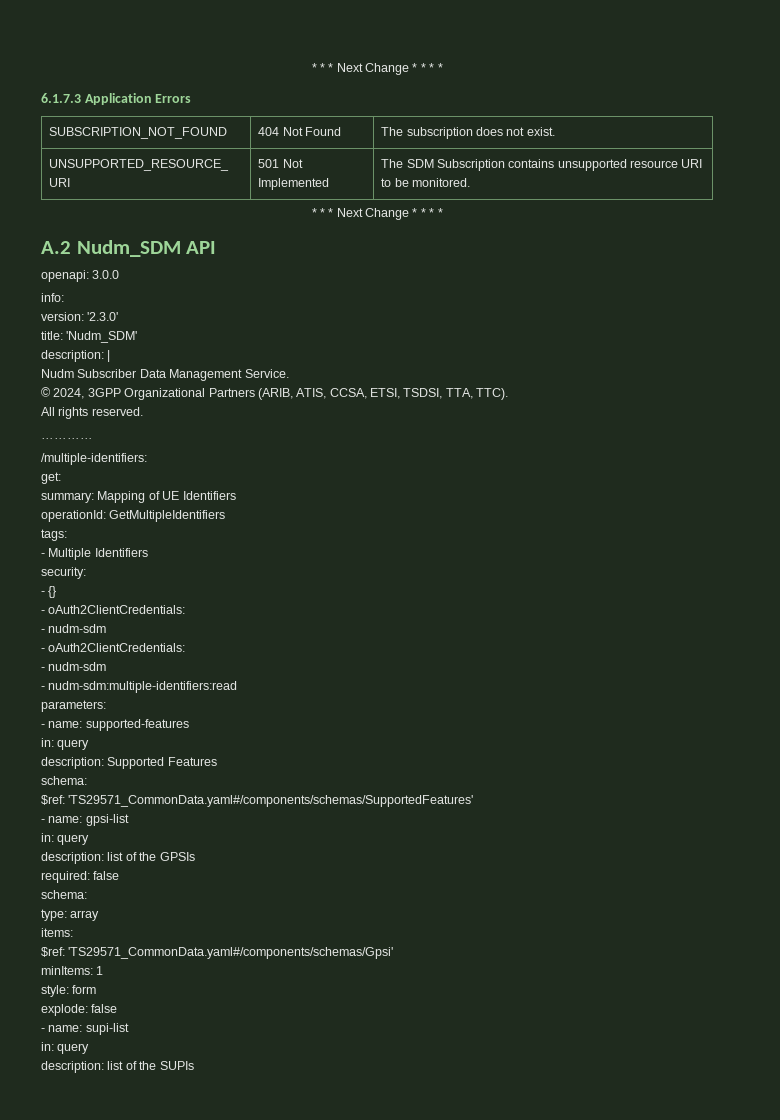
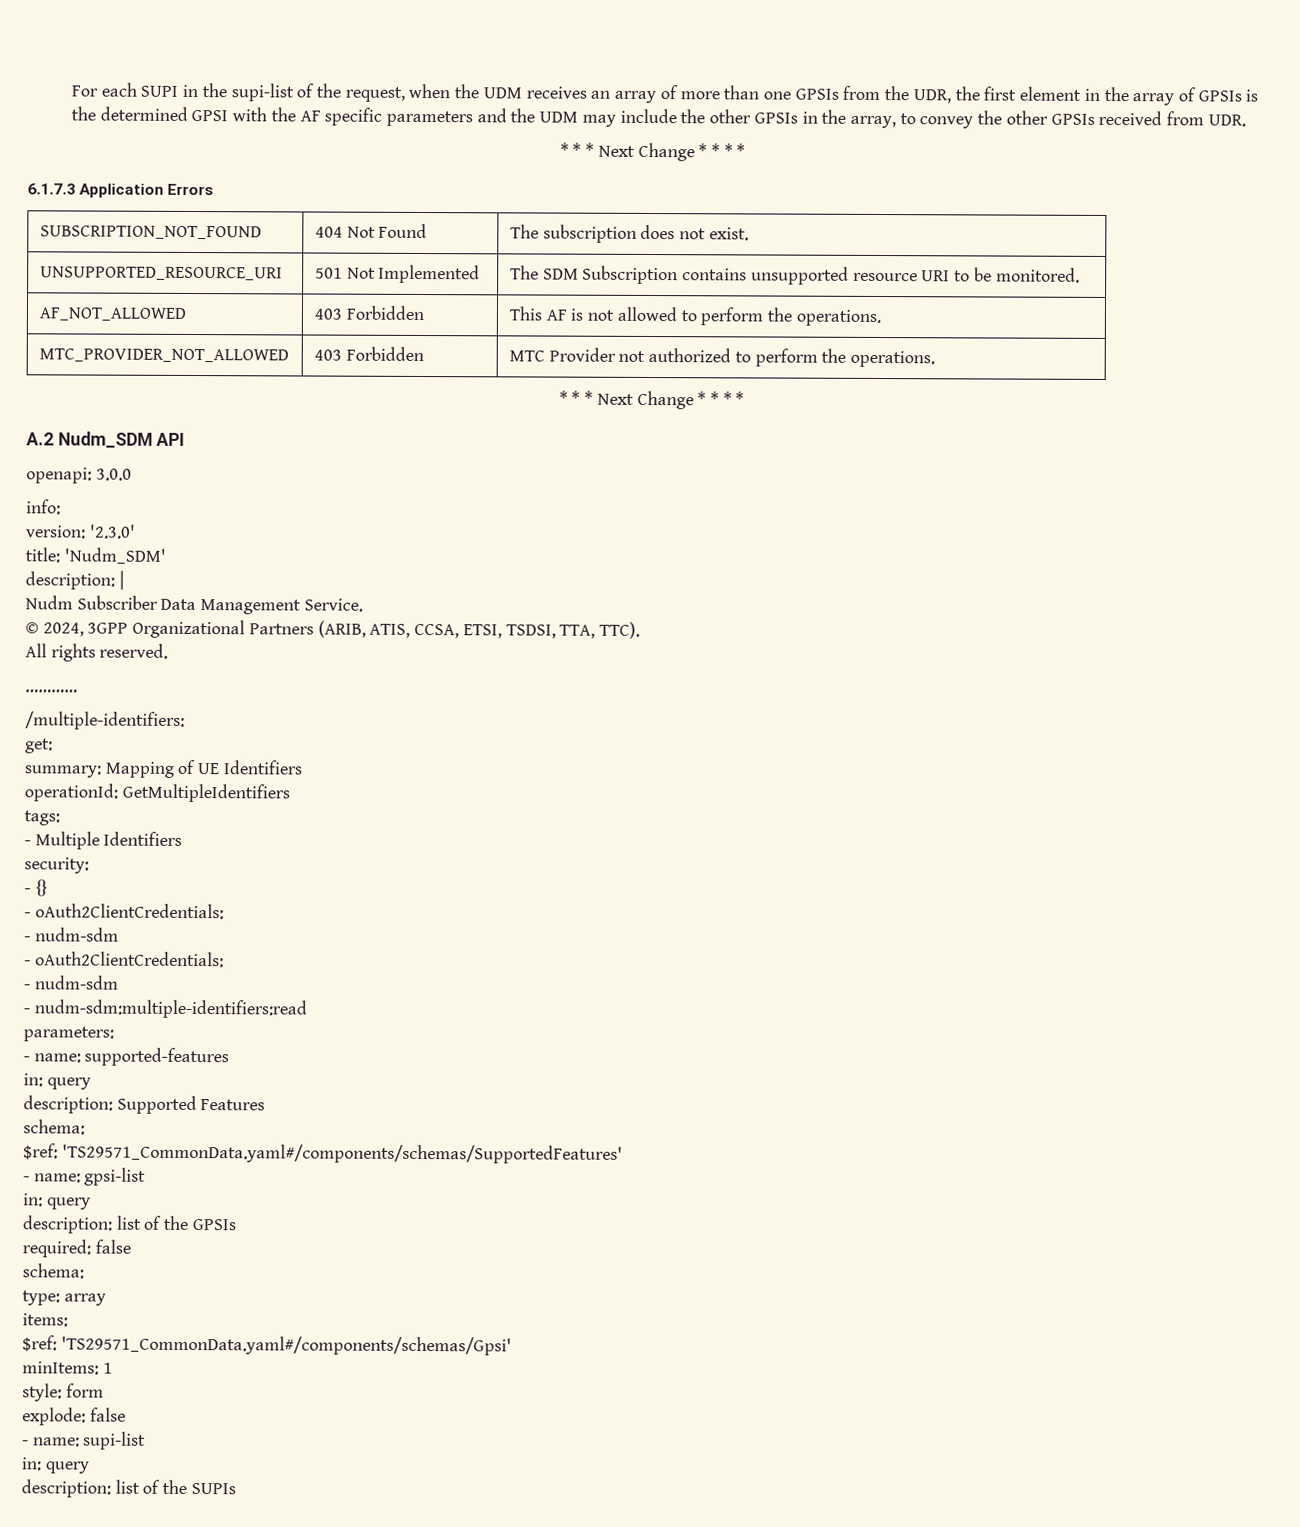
+ For each SUPI in the supi-list of the request, when the UDM receives an array of more than one GPSIs from the UDR, the first element in the array of GPSIs is the determined GPSI with the AF specific parameters and the UDM may include the other GPSIs in the array, to convey the other GPSIs received from UDR.
+ AF_NOT_ALLOWED | 403 Forbidden | This AF is not allowed to perform the operations.
+ MTC_PROVIDER_NOT_ALLOWED | 403 Forbidden | MTC Provider not authorized to perform the operations.

